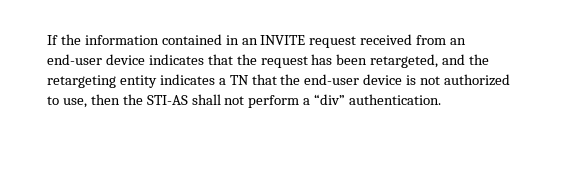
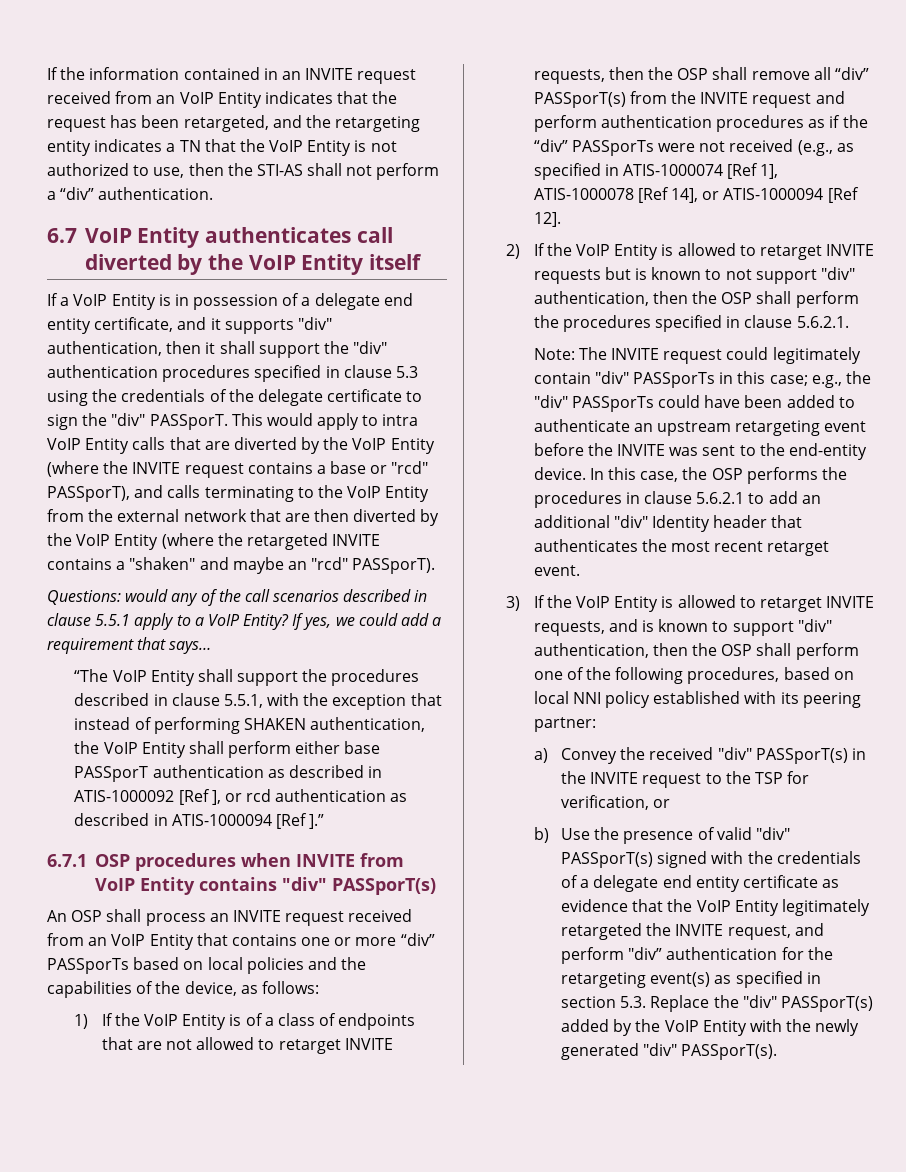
- If the information contained in an INVITE request received from an end-user device indicates that the request has been retargeted, and the retargeting entity indicates a TN that the end-user device is not authorized to use, then the STI-AS shall not perform a “div” authentication.
+ If the information contained in an INVITE request received from an VoIP Entity indicates that the request has been retargeted, and the retargeting entity indicates a TN that the VoIP Entity is not authorized to use, then the STI-AS shall not perform a “div” authentication.
+ 6.7 VoIP Entity authenticates call diverted by the VoIP Entity itself
+ If a VoIP Entity is in possession of a delegate end entity certificate, and it supports "div" authentication, then it shall support the "div" authentication procedures specified in clause 5.3 using the credentials of the delegate certificate to sign the "div" PASSporT. This would apply to intra VoIP Entity calls that are diverted by the VoIP Entity (where the INVITE request contains a base or "rcd" PASSporT), and calls terminating to the VoIP Entity from the external network that are then diverted by the VoIP Entity (where the retargeted INVITE contains a "shaken" and maybe an "rcd" PASSporT).
+ Questions: would any of the call scenarios described in clause 5.5.1 apply to a VoIP Entity? If yes, we could add a requirement that says…
+ “The VoIP Entity shall support the procedures described in clause 5.5.1, with the exception that instead of performing SHAKEN authentication, the VoIP Entity shall perform either base PASSporT authentication as described in ATIS-1000092 [Ref ], or rcd authentication as described in ATIS-1000094 [Ref ].”
+ 6.7.1 OSP procedures when INVITE from VoIP Entity contains "div" PASSporT(s)
+ An OSP shall process an INVITE request received from an VoIP Entity that contains one or more “div” PASSporTs based on local policies and the capabilities of the device, as follows:
+ 1) If the VoIP Entity is of a class of endpoints that are not allowed to retarget INVITE requests, then the OSP shall remove all “div” PASSporT(s) from the INVITE request and perform authentication procedures as if the “div” PASSporTs were not received (e.g., as specified in ATIS-1000074 [Ref 1], ATIS-1000078 [Ref 14], or ATIS-1000094 [Ref 12].
+ 2) If the VoIP Entity is allowed to retarget INVITE requests but is known to not support "div" authentication, then the OSP shall perform the procedures specified in clause 5.6.2.1.
+ Note: The INVITE request could legitimately contain "div" PASSporTs in this case; e.g., the "div" PASSporTs could have been added to authenticate an upstream retargeting event before the INVITE was sent to the end-entity device. In this case, the OSP performs the procedures in clause 5.6.2.1 to add an additional "div" Identity header that authenticates the most recent retarget event.
+ 3) If the VoIP Entity is allowed to retarget INVITE requests, and is known to support "div" authentication, then the OSP shall perform one of the following procedures, based on local NNI policy established with its peering partner:
+ a) Convey the received "div" PASSporT(s) in the INVITE request to the TSP for verification, or
+ b) Use the presence of valid "div" PASSporT(s) signed with the credentials of a delegate end entity certificate as evidence that the VoIP Entity legitimately retargeted the INVITE request, and perform "div” authentication for the retargeting event(s) as specified in section 5.3. Replace the "div" PASSporT(s) added by the VoIP Entity with the newly generated "div" PASSporT(s).

